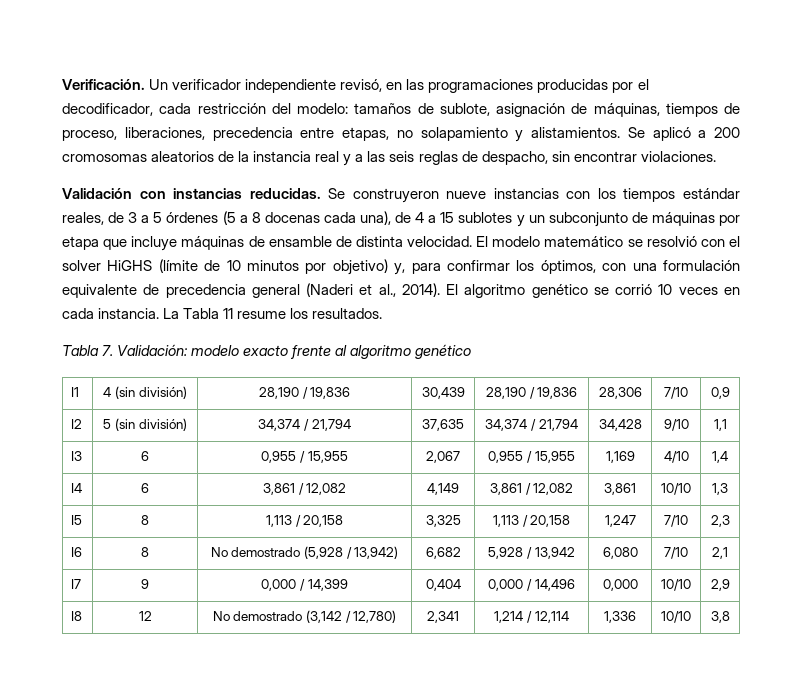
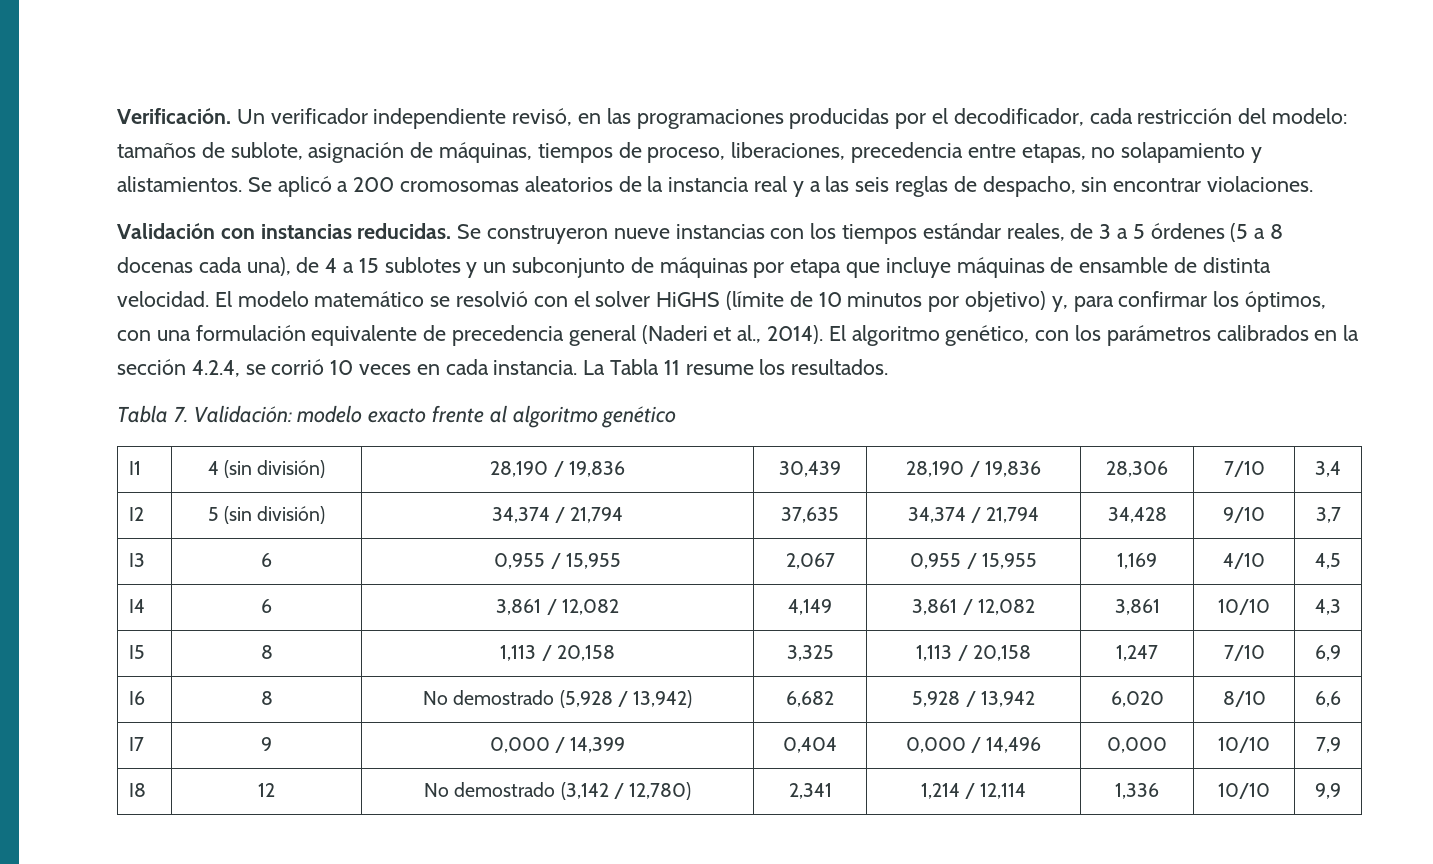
- El algoritmo genético se corrió 10 veces en cada instancia.
+ El algoritmo genético, con los parámetros calibrados en la sección 4.2.4, se corrió 10 veces en cada instancia.
- I1 | 4 (sin división) | 28,190 / 19,836 | 30,439 | 28,190 / 19,836 | 28,306 | 7/10 | 0,9
+ I1 | 4 (sin división) | 28,190 / 19,836 | 30,439 | 28,190 / 19,836 | 28,306 | 7/10 | 3,4
- I2 | 5 (sin división) | 34,374 / 21,794 | 37,635 | 34,374 / 21,794 | 34,428 | 9/10 | 1,1
+ I2 | 5 (sin división) | 34,374 / 21,794 | 37,635 | 34,374 / 21,794 | 34,428 | 9/10 | 3,7
- I3 | 6 | 0,955 / 15,955 | 2,067 | 0,955 / 15,955 | 1,169 | 4/10 | 1,4
+ I3 | 6 | 0,955 / 15,955 | 2,067 | 0,955 / 15,955 | 1,169 | 4/10 | 4,5
- I4 | 6 | 3,861 / 12,082 | 4,149 | 3,861 / 12,082 | 3,861 | 10/10 | 1,3
+ I4 | 6 | 3,861 / 12,082 | 4,149 | 3,861 / 12,082 | 3,861 | 10/10 | 4,3
- I5 | 8 | 1,113 / 20,158 | 3,325 | 1,113 / 20,158 | 1,247 | 7/10 | 2,3
+ I5 | 8 | 1,113 / 20,158 | 3,325 | 1,113 / 20,158 | 1,247 | 7/10 | 6,9
- I6 | 8 | No demostrado (5,928 / 13,942) | 6,682 | 5,928 / 13,942 | 6,080 | 7/10 | 2,1
+ I6 | 8 | No demostrado (5,928 / 13,942) | 6,682 | 5,928 / 13,942 | 6,020 | 8/10 | 6,6
- I7 | 9 | 0,000 / 14,399 | 0,404 | 0,000 / 14,496 | 0,000 | 10/10 | 2,9
+ I7 | 9 | 0,000 / 14,399 | 0,404 | 0,000 / 14,496 | 0,000 | 10/10 | 7,9
- I8 | 12 | No demostrado (3,142 / 12,780) | 2,341 | 1,214 / 12,114 | 1,336 | 10/10 | 3,8
+ I8 | 12 | No demostrado (3,142 / 12,780) | 2,341 | 1,214 / 12,114 | 1,336 | 10/10 | 9,9

